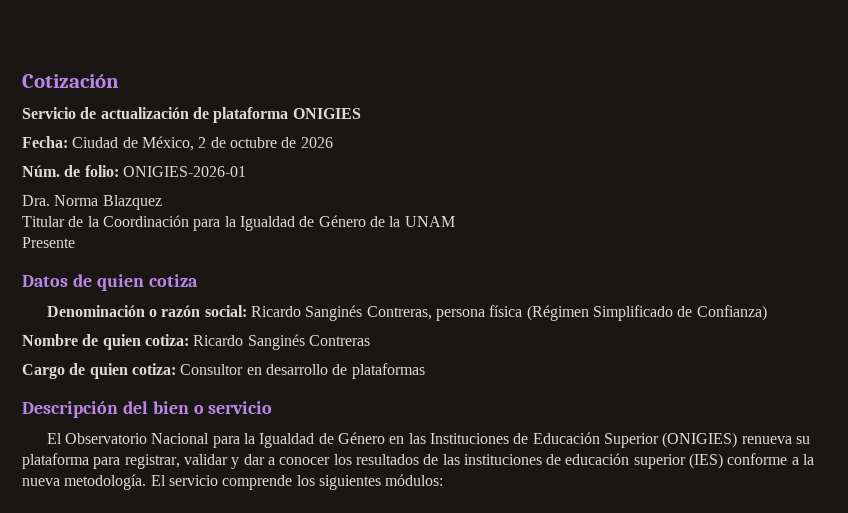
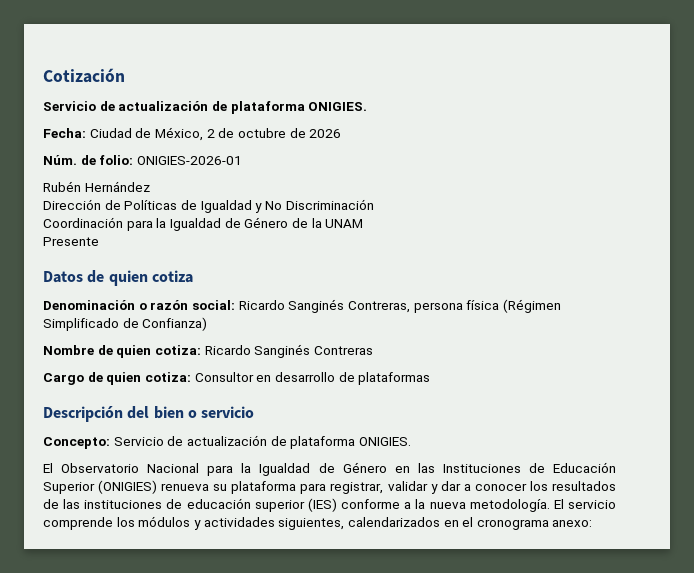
  Cotización
- Servicio de actualización de plataforma ONIGIES
+ Servicio de actualización de plataforma ONIGIES.
- Dra. Norma Blazquez
- Titular de la Coordinación para la Igualdad de Género de la UNAM
+ Rubén Hernández
+ Dirección de Políticas de Igualdad y No Discriminación
+ Coordinación para la Igualdad de Género de la UNAM
+ Concepto: Servicio de actualización de plataforma ONIGIES.
- El servicio comprende los siguientes módulos:
+ El servicio comprende los módulos y actividades siguientes, calendarizados en el cronograma anexo:

